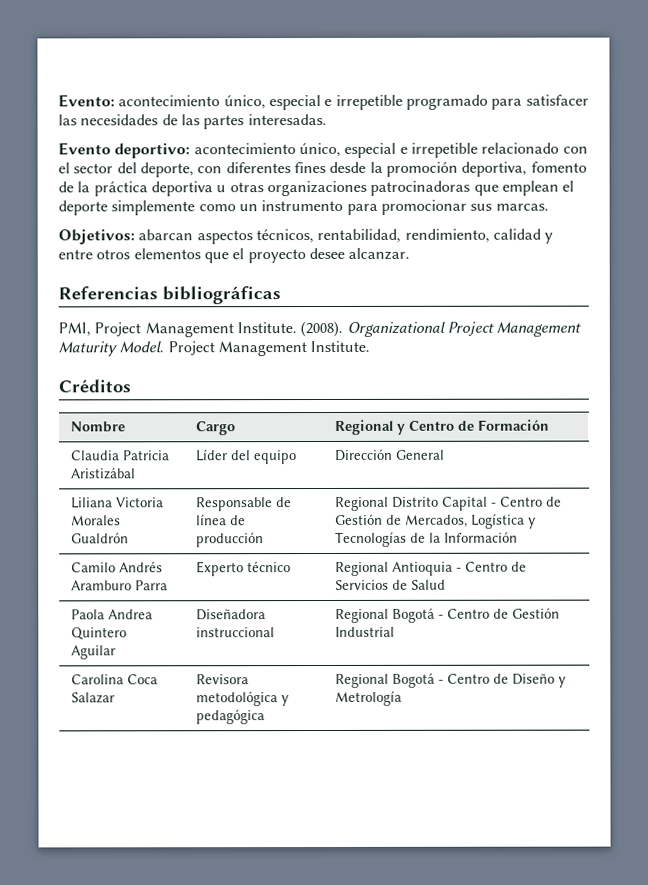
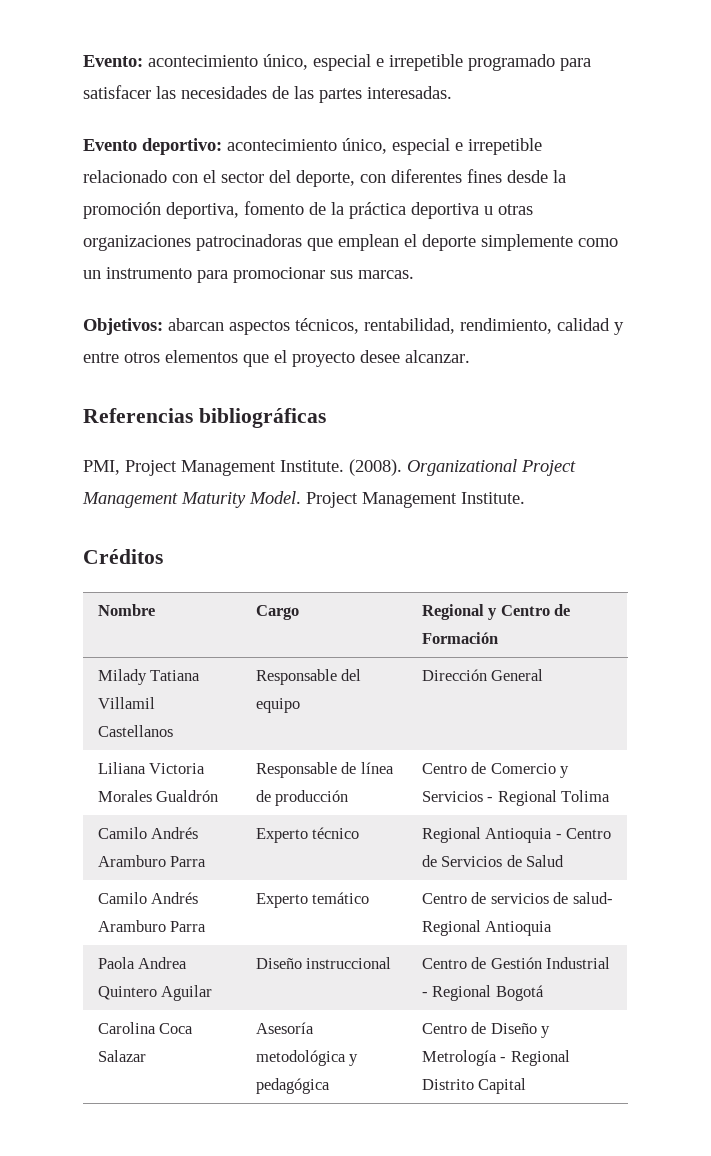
- Claudia Patricia Aristizábal | Líder del equipo | Dirección General
+ Milady Tatiana Villamil Castellanos | Responsable del equipo | Dirección General
- Liliana Victoria Morales Gualdrón | Responsable de línea de producción | Regional Distrito Capital - Centro de Gestión de Mercados, Logística y Tecnologías de la Información
+ Liliana Victoria Morales Gualdrón | Responsable de línea de producción | Centro de Comercio y Servicios - Regional Tolima
+ Camilo Andrés Aramburo Parra | Experto temático | Centro de servicios de salud- Regional Antioquia
- Paola Andrea Quintero Aguilar | Diseñadora instruccional | Regional Bogotá - Centro de Gestión Industrial
+ Paola Andrea Quintero Aguilar | Diseño instruccional | Centro de Gestión Industrial - Regional Bogotá
- Carolina Coca Salazar | Revisora metodológica y pedagógica | Regional Bogotá - Centro de Diseño y Metrología
+ Carolina Coca Salazar | Asesoría metodológica y pedagógica | Centro de Diseño y Metrología - Regional Distrito Capital

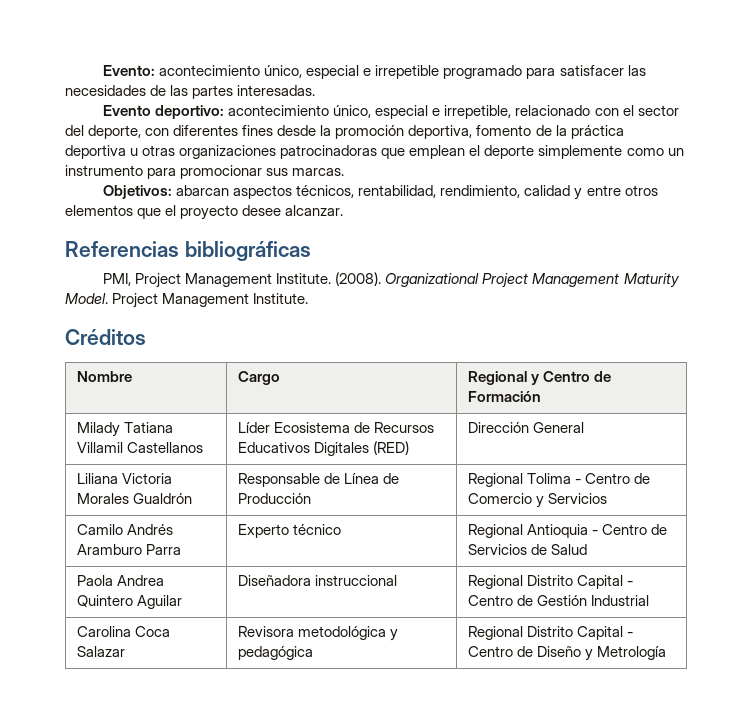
- Evento deportivo: acontecimiento único, especial e irrepetible relacionado con el sector del deporte, con diferentes fines desde la promoción deportiva, fomento de la práctica deportiva u otras organizaciones patrocinadoras que emplean el deporte simplemente como un instrumento para promocionar sus marcas.
+ Evento deportivo: acontecimiento único, especial e irrepetible, relacionado con el sector del deporte, con diferentes fines desde la promoción deportiva, fomento de la práctica deportiva u otras organizaciones patrocinadoras que emplean el deporte simplemente como un instrumento para promocionar sus marcas.
- Milady Tatiana Villamil Castellanos | Responsable del equipo | Dirección General
+ Milady Tatiana Villamil Castellanos | Líder Ecosistema de Recursos Educativos Digitales (RED) | Dirección General
- Liliana Victoria Morales Gualdrón | Responsable de línea de producción | Centro de Comercio y Servicios - Regional Tolima
+ Liliana Victoria Morales Gualdrón | Responsable de Línea de Producción | Regional Tolima - Centro de Comercio y Servicios
- Camilo Andrés Aramburo Parra | Experto temático | Centro de servicios de salud- Regional Antioquia
- Paola Andrea Quintero Aguilar | Diseño instruccional | Centro de Gestión Industrial - Regional Bogotá
+ Paola Andrea Quintero Aguilar | Diseñadora instruccional | Regional Distrito Capital - Centro de Gestión Industrial
- Carolina Coca Salazar | Asesoría metodológica y pedagógica | Centro de Diseño y Metrología - Regional Distrito Capital
+ Carolina Coca Salazar | Revisora metodológica y pedagógica | Regional Distrito Capital - Centro de Diseño y Metrología

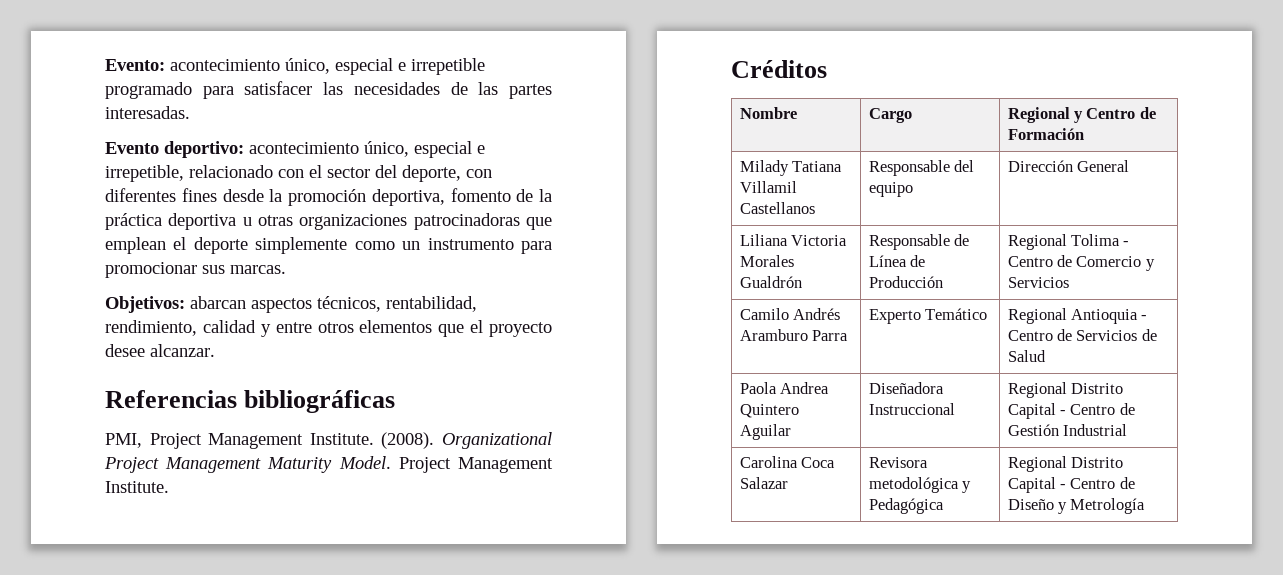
- Milady Tatiana Villamil Castellanos | Líder Ecosistema de Recursos Educativos Digitales (RED) | Dirección General
+ Milady Tatiana Villamil Castellanos | Responsable del equipo | Dirección General
- Camilo Andrés Aramburo Parra | Experto técnico | Regional Antioquia - Centro de Servicios de Salud
+ Camilo Andrés Aramburo Parra | Experto Temático | Regional Antioquia - Centro de Servicios de Salud
- Paola Andrea Quintero Aguilar | Diseñadora instruccional | Regional Distrito Capital - Centro de Gestión Industrial
+ Paola Andrea Quintero Aguilar | Diseñadora Instruccional | Regional Distrito Capital - Centro de Gestión Industrial
- Carolina Coca Salazar | Revisora metodológica y pedagógica | Regional Distrito Capital - Centro de Diseño y Metrología
+ Carolina Coca Salazar | Revisora metodológica y Pedagógica | Regional Distrito Capital - Centro de Diseño y Metrología

